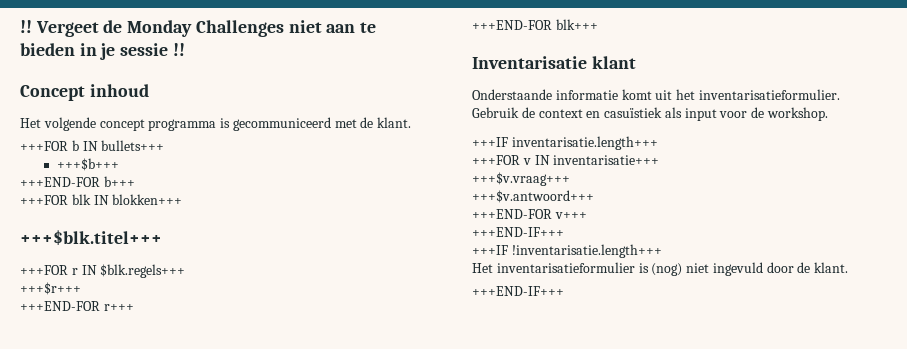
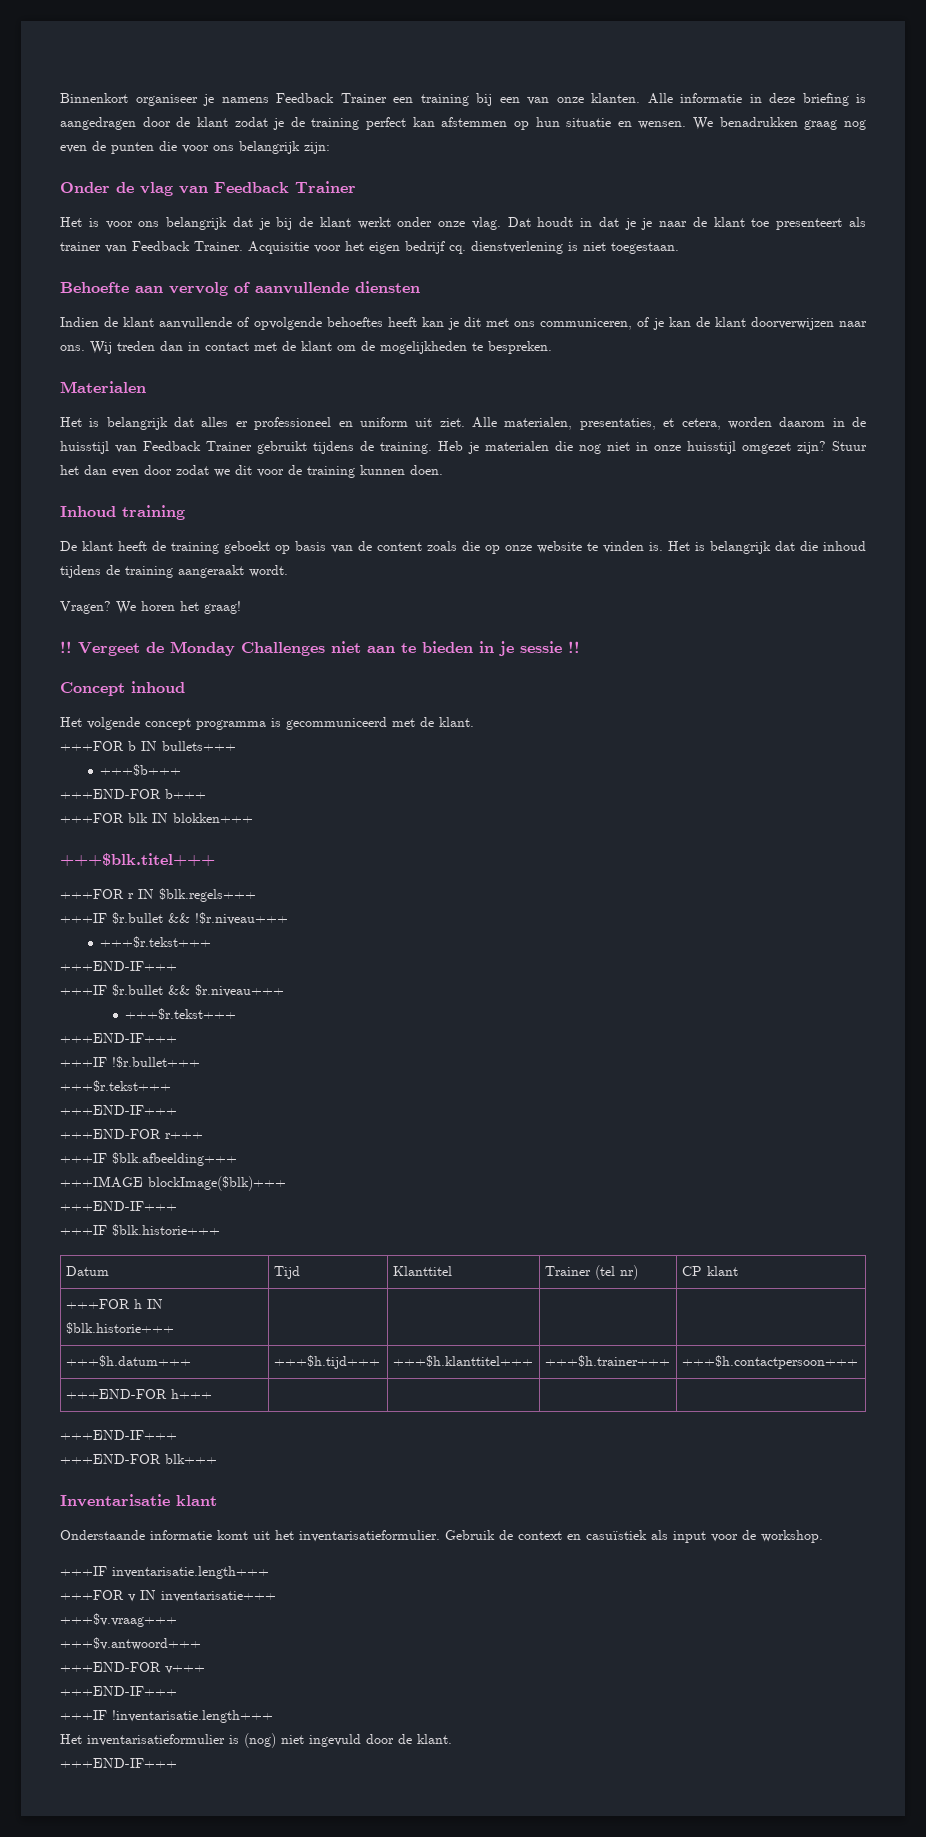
+ Binnenkort organiseer je namens Feedback Trainer een training bij een van onze klanten. Alle informatie in deze briefing is aangedragen door de klant zodat je de training perfect kan afstemmen op hun situatie en wensen. We benadrukken graag nog even de punten die voor ons belangrijk zijn:
+ Onder de vlag van Feedback Trainer
+ Het is voor ons belangrijk dat je bij de klant werkt onder onze vlag. Dat houdt in dat je je naar de klant toe presenteert als trainer van Feedback Trainer. Acquisitie voor het eigen bedrijf cq. dienstverlening is niet toegestaan.
+ Behoefte aan vervolg of aanvullende diensten
+ Indien de klant aanvullende of opvolgende behoeftes heeft kan je dit met ons communiceren, of je kan de klant doorverwijzen naar ons. Wij treden dan in contact met de klant om de mogelijkheden te bespreken.
+ Materialen
+ Het is belangrijk dat alles er professioneel en uniform uit ziet. Alle materialen, presentaties, et cetera, worden daarom in de huisstijl van Feedback Trainer gebruikt tijdens de training. Heb je materialen die nog niet in onze huisstijl omgezet zijn? Stuur het dan even door zodat we dit voor de training kunnen doen.
+ Inhoud training
+ De klant heeft de training geboekt op basis van de content zoals die op onze website te vinden is. Het is belangrijk dat die inhoud tijdens de training aangeraakt wordt.
+ Vragen? We horen het graag!
- +++$r+++
+ +++IF $r.bullet && !$r.niveau+++
+ +++$r.tekst+++
+ +++END-IF+++
+ +++IF $r.bullet && $r.niveau+++
+ +++$r.tekst+++
+ +++END-IF+++
+ +++IF !$r.bullet+++
+ +++$r.tekst+++
+ +++END-IF+++
  +++END-FOR r+++
+ +++IF $blk.afbeelding+++
+ +++IMAGE blockImage($blk)+++
+ +++END-IF+++
+ +++IF $blk.historie+++
+ Datum | Tijd | Klanttitel | Trainer (tel nr) | CP klant
+ +++FOR h IN $blk.historie+++ | | | |
+ +++$h.datum+++ | +++$h.tijd+++ | +++$h.klanttitel+++ | +++$h.trainer+++ | +++$h.contactpersoon+++
+ +++END-FOR h+++ | | | |
+ +++END-IF+++

